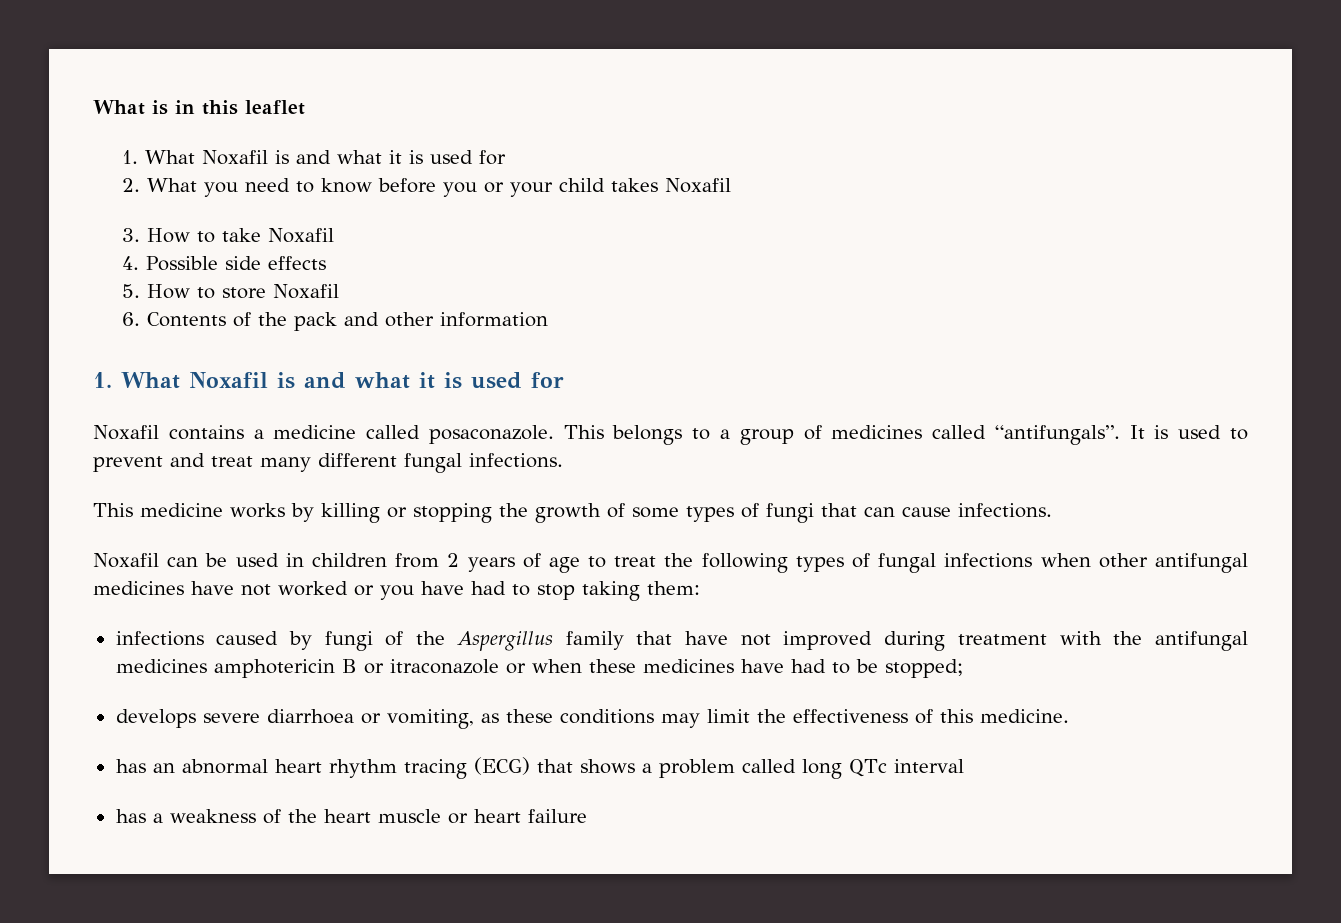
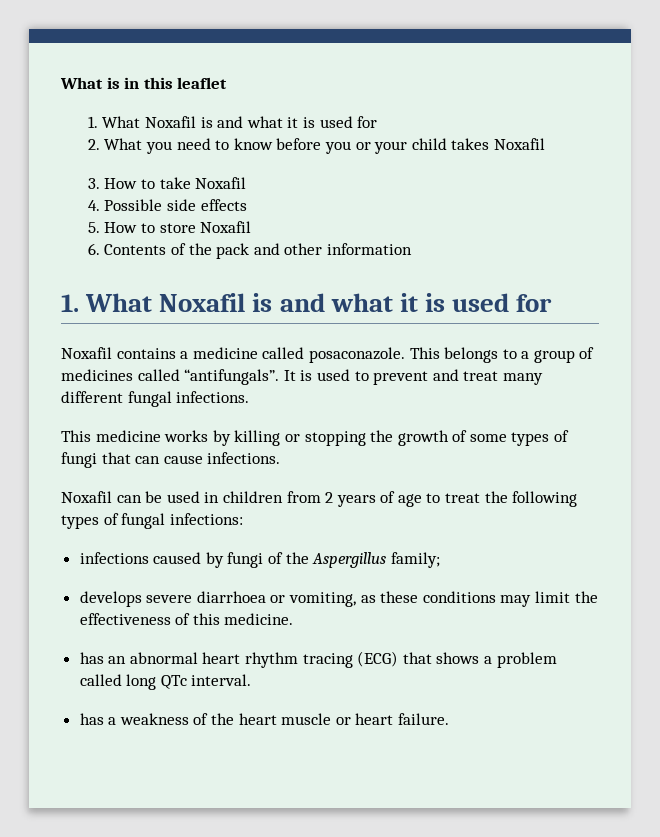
- Noxafil can be used in children from 2 years of age to treat the following types of fungal infections when other antifungal medicines have not worked or you have had to stop taking them:
+ Noxafil can be used in children from 2 years of age to treat the following types of fungal infections:
- infections caused by fungi of the Aspergillus family that have not improved during treatment with the antifungal medicines amphotericin B or itraconazole or when these medicines have had to be stopped;
+ infections caused by fungi of the Aspergillus family;
- has an abnormal heart rhythm tracing (ECG) that shows a problem called long QTc interval
+ has an abnormal heart rhythm tracing (ECG) that shows a problem called long QTc interval.
- has a weakness of the heart muscle or heart failure
+ has a weakness of the heart muscle or heart failure.

